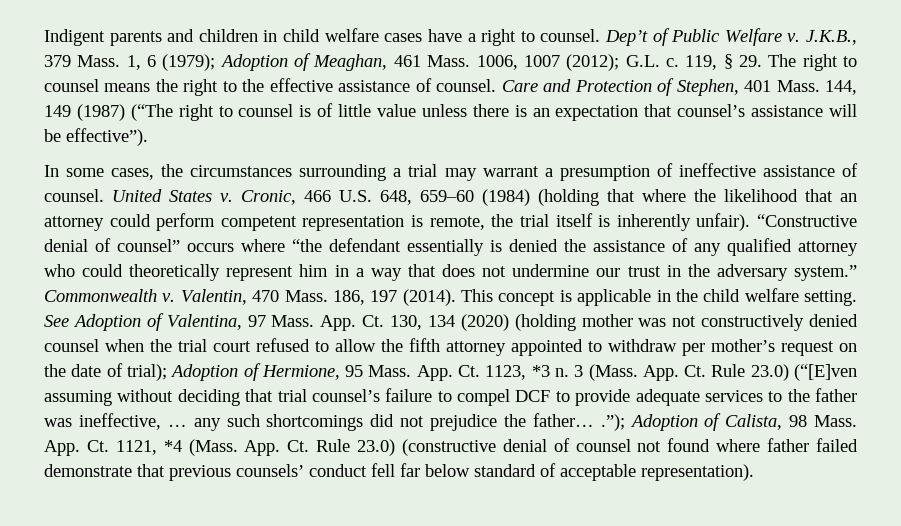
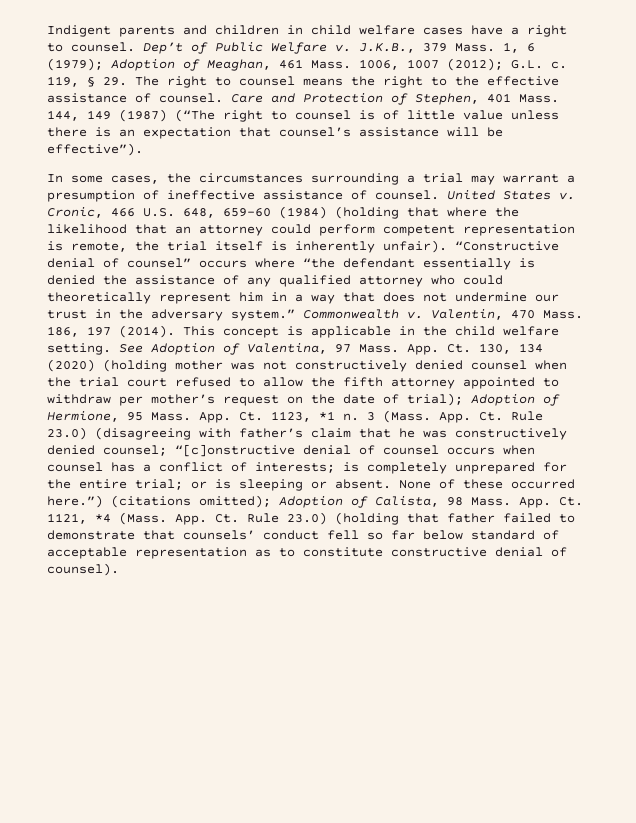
- App. Ct. 1123, *3 n.
+ App. Ct. 1123, *1 n.
- App. Ct. Rule 23.0) (“[E]ven assuming without deciding that trial counsel’s failure to compel DCF to provide adequate services to the father was ineffective, … any such shortcomings did not prejudice the father… .”); Adoption of Calista, 98 Mass.
+ App. Ct. Rule 23.0) (disagreeing with father’s claim that he was constructively denied counsel; “[c]onstructive denial of counsel occurs when counsel has a conflict of interests; is completely unprepared for the entire trial; or is sleeping or absent. None of these occurred here.”) (citations omitted); Adoption of Calista, 98 Mass.
- App. Ct. Rule 23.0) (constructive denial of counsel not found where father failed demonstrate that previous counsels’ conduct fell far below standard of acceptable representation).
+ App. Ct. Rule 23.0) (holding that father failed to demonstrate that counsels’ conduct fell so far below standard of acceptable representation as to constitute constructive denial of counsel).

